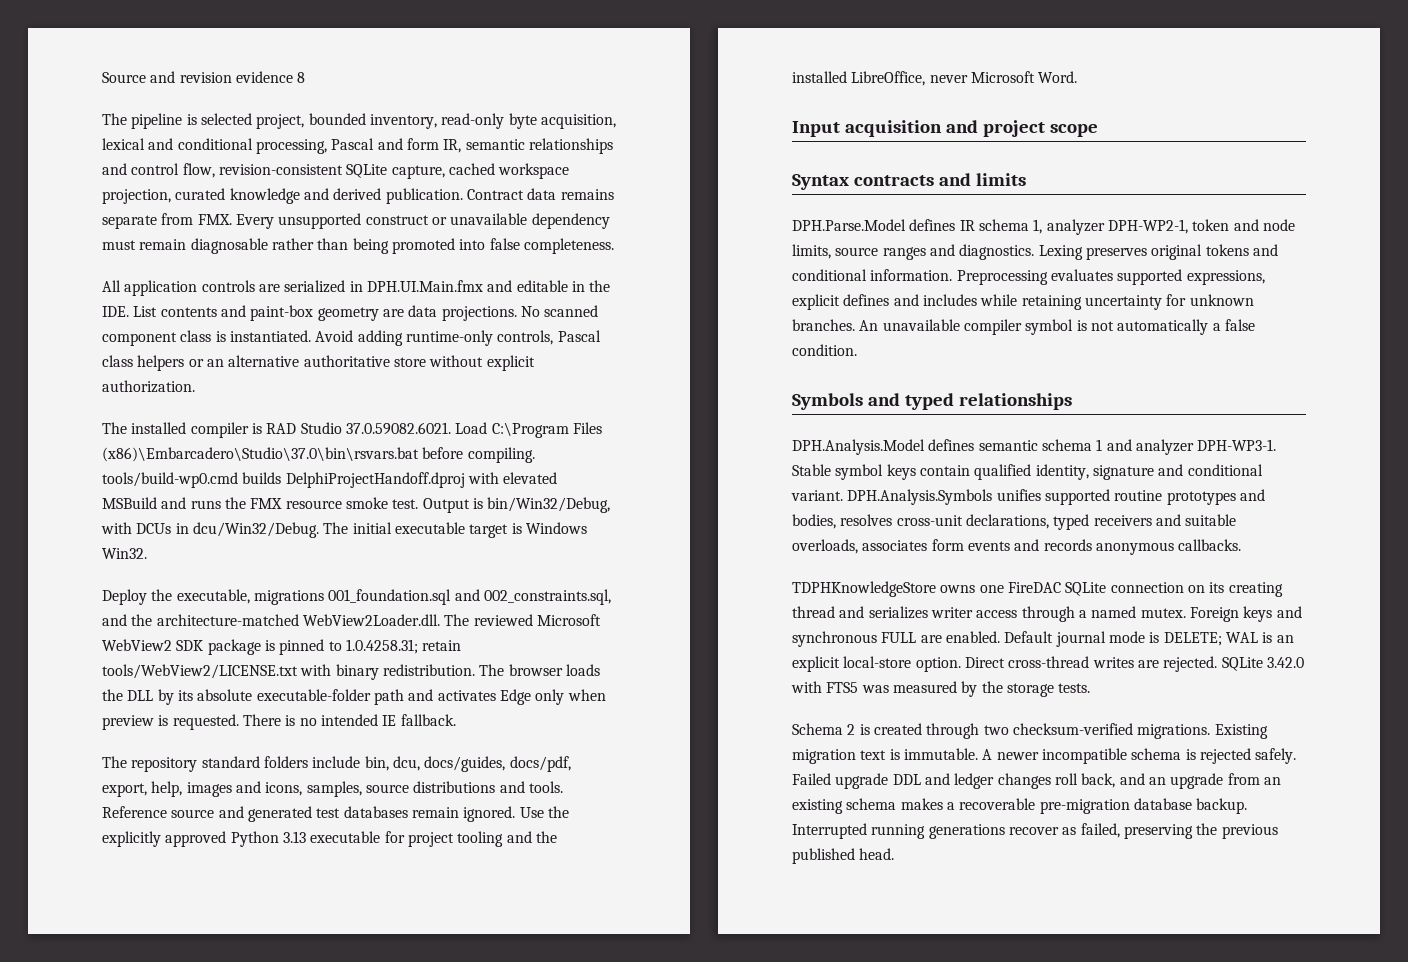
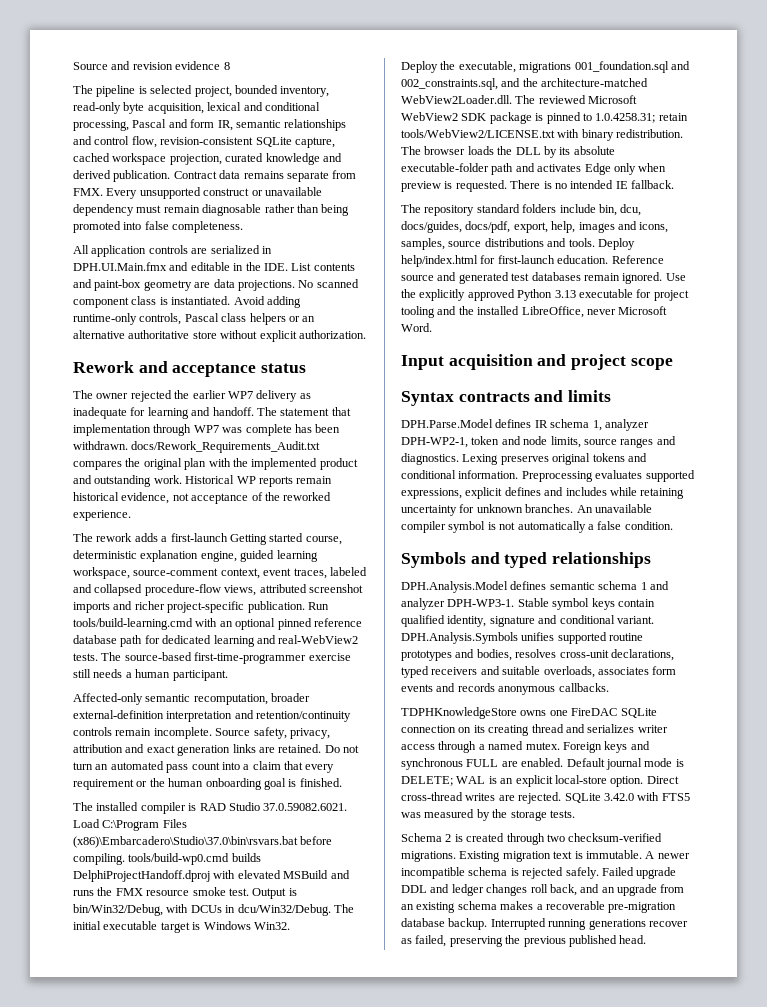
+ Rework and acceptance status
+ The owner rejected the earlier WP7 delivery as inadequate for learning and handoff. The statement that implementation through WP7 was complete has been withdrawn. docs/Rework_Requirements_Audit.txt compares the original plan with the implemented product and outstanding work. Historical WP reports remain historical evidence, not acceptance of the reworked experience.
+ The rework adds a first-launch Getting started course, deterministic explanation engine, guided learning workspace, source-comment context, event traces, labeled and collapsed procedure-flow views, attributed screenshot imports and richer project-specific publication. Run tools/build-learning.cmd with an optional pinned reference database path for dedicated learning and real-WebView2 tests. The source-based first-time-programmer exercise still needs a human participant.
+ Affected-only semantic recomputation, broader external-definition interpretation and retention/continuity controls remain incomplete. Source safety, privacy, attribution and exact generation links are retained. Do not turn an automated pass count into a claim that every requirement or the human onboarding goal is finished.
+ Deploy help/index.html for first-launch education.

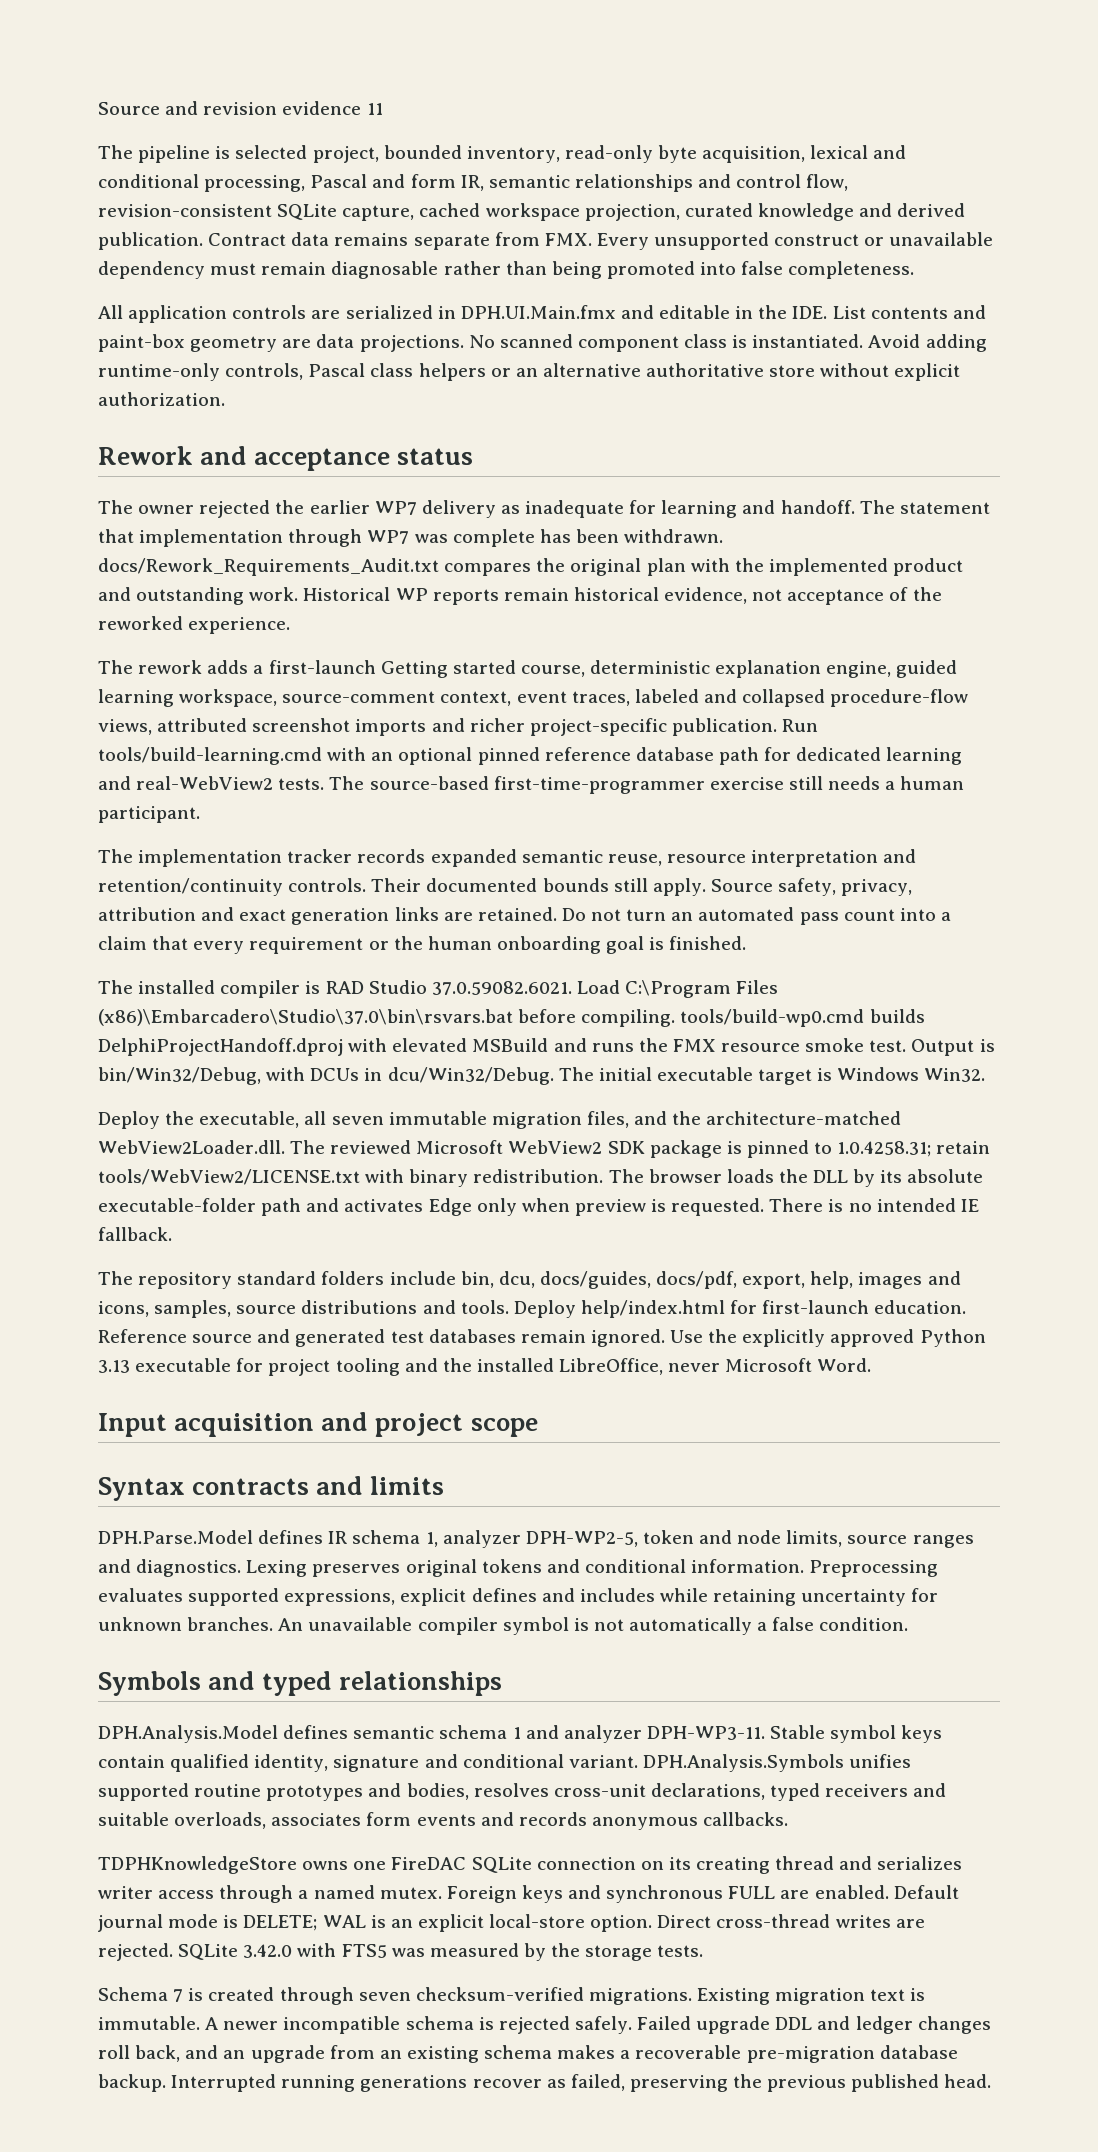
- Source and revision evidence 8
+ Source and revision evidence 11
- Affected-only semantic recomputation, broader external-definition interpretation and retention/continuity controls remain incomplete.
+ The implementation tracker records expanded semantic reuse, resource interpretation and retention/continuity controls. Their documented bounds still apply.
- Deploy the executable, migrations 001_foundation.sql and 002_constraints.sql, and the architecture-matched WebView2Loader.dll. The reviewed Microsoft WebView2 SDK package is pinned to 1.0.4258.31; retain tools/WebView2/LICENSE.txt with binary redistribution.
+ Deploy the executable, all seven immutable migration files, and the architecture-matched WebView2Loader.dll. The reviewed Microsoft WebView2 SDK package is pinned to 1.0.4258.31; retain tools/WebView2/LICENSE.txt with binary redistribution.
- DPH.Parse.Model defines IR schema 1, analyzer DPH-WP2-1, token and node limits, source ranges and diagnostics.
+ DPH.Parse.Model defines IR schema 1, analyzer DPH-WP2-5, token and node limits, source ranges and diagnostics.
- DPH.Analysis.Model defines semantic schema 1 and analyzer DPH-WP3-1.
+ DPH.Analysis.Model defines semantic schema 1 and analyzer DPH-WP3-11.
- Schema 2 is created through two checksum-verified migrations.
+ Schema 7 is created through seven checksum-verified migrations.

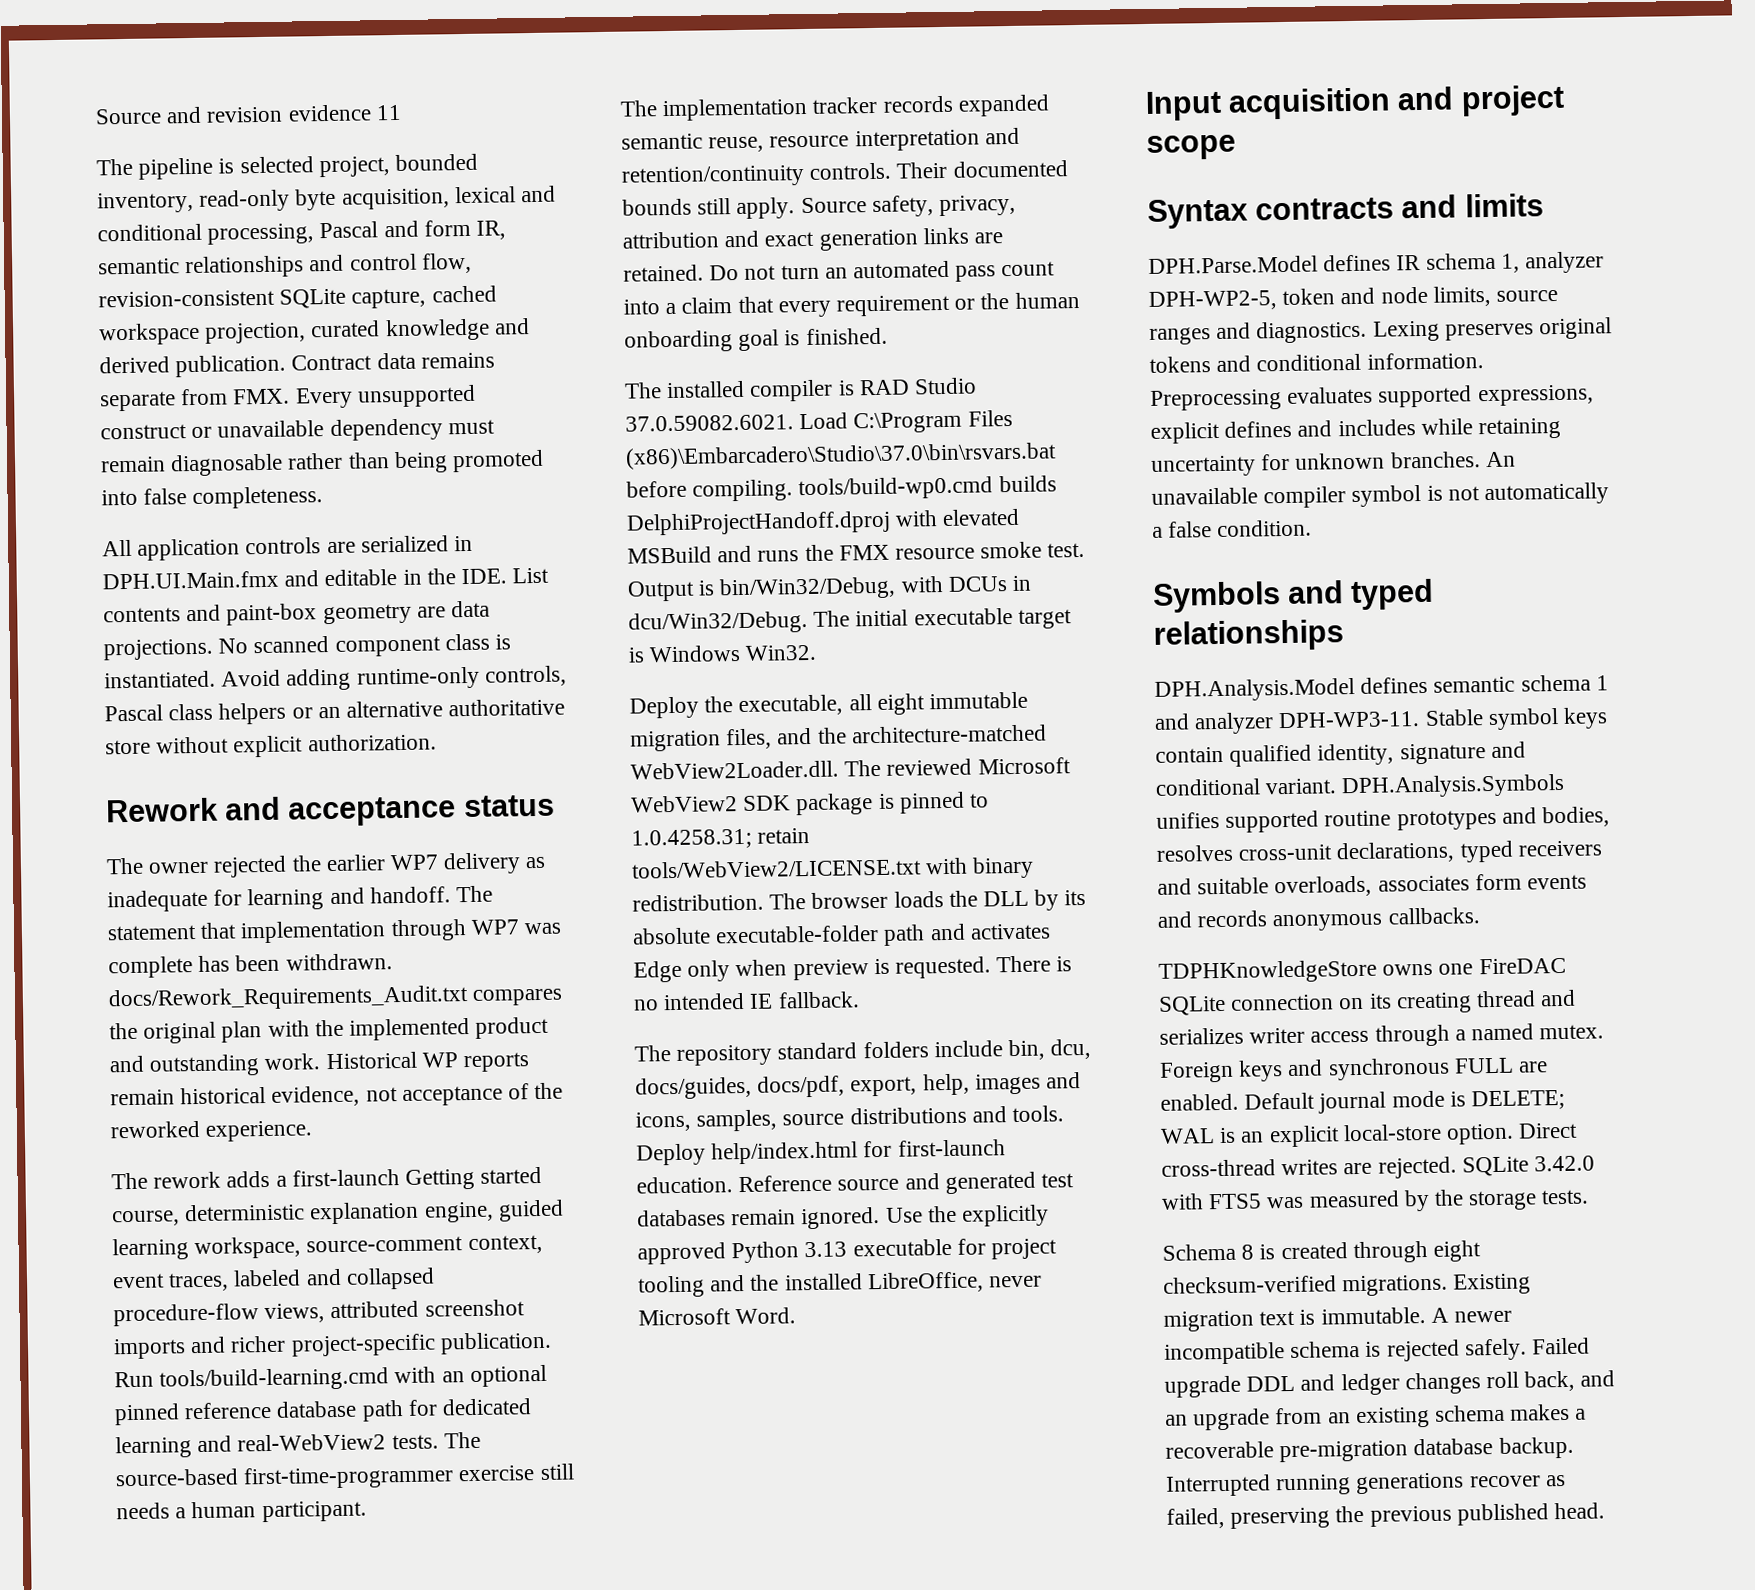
- Deploy the executable, all seven immutable migration files, and the architecture-matched WebView2Loader.dll. The reviewed Microsoft WebView2 SDK package is pinned to 1.0.4258.31; retain tools/WebView2/LICENSE.txt with binary redistribution.
+ Deploy the executable, all eight immutable migration files, and the architecture-matched WebView2Loader.dll. The reviewed Microsoft WebView2 SDK package is pinned to 1.0.4258.31; retain tools/WebView2/LICENSE.txt with binary redistribution.
- Schema 7 is created through seven checksum-verified migrations.
+ Schema 8 is created through eight checksum-verified migrations.

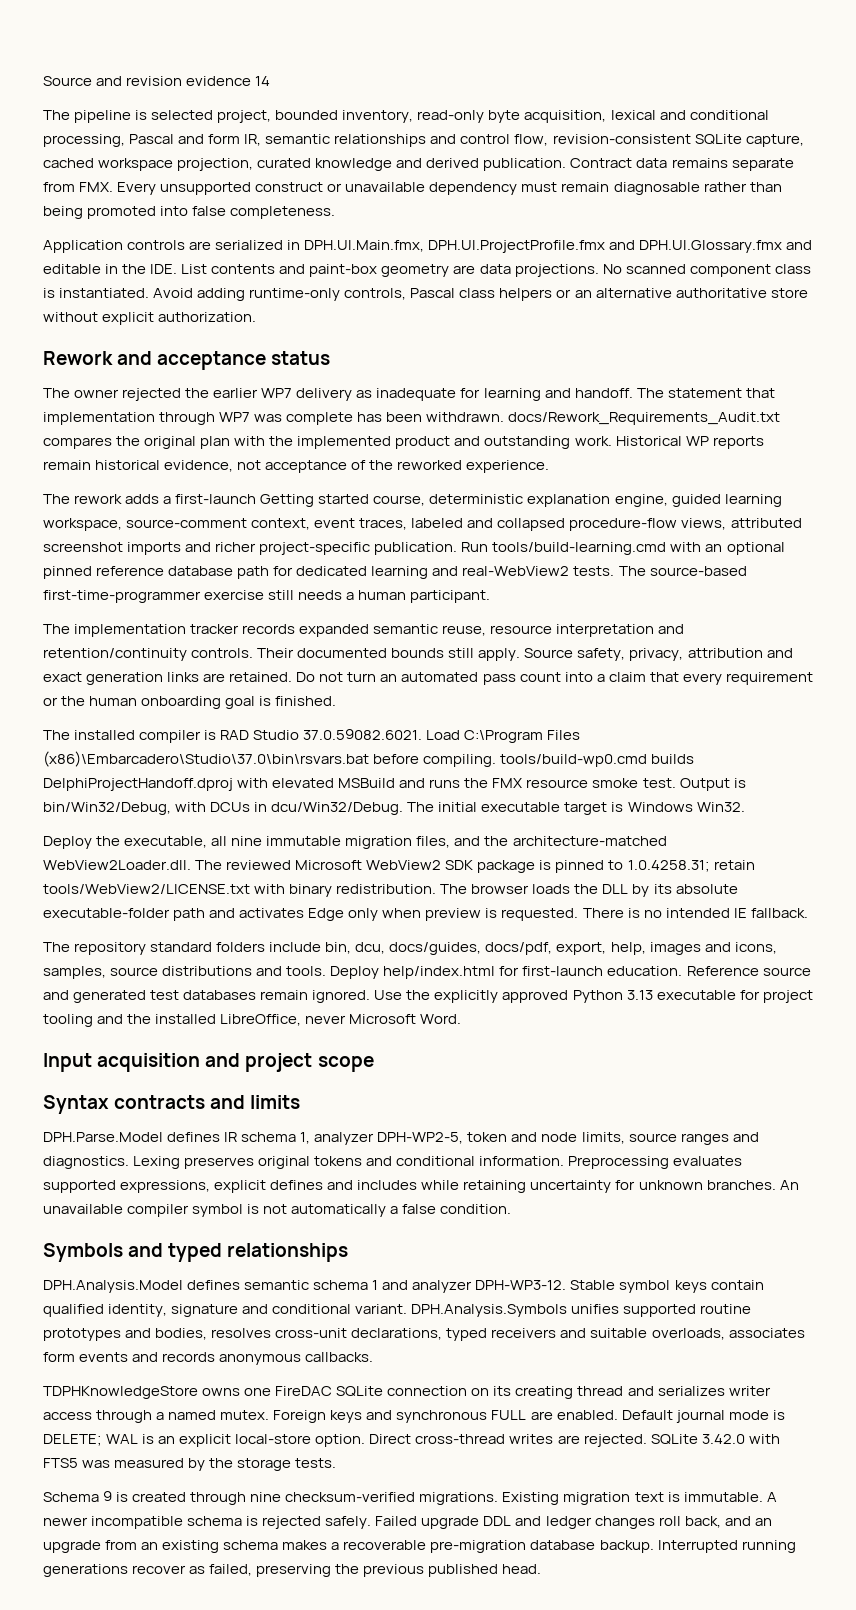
- Source and revision evidence 11
+ Source and revision evidence 14
- All application controls are serialized in DPH.UI.Main.fmx and editable in the IDE. List contents and paint-box geometry are data projections.
+ Application controls are serialized in DPH.UI.Main.fmx, DPH.UI.ProjectProfile.fmx and DPH.UI.Glossary.fmx and editable in the IDE. List contents and paint-box geometry are data projections.
- Deploy the executable, all eight immutable migration files, and the architecture-matched WebView2Loader.dll. The reviewed Microsoft WebView2 SDK package is pinned to 1.0.4258.31; retain tools/WebView2/LICENSE.txt with binary redistribution.
+ Deploy the executable, all nine immutable migration files, and the architecture-matched WebView2Loader.dll. The reviewed Microsoft WebView2 SDK package is pinned to 1.0.4258.31; retain tools/WebView2/LICENSE.txt with binary redistribution.
- DPH.Analysis.Model defines semantic schema 1 and analyzer DPH-WP3-11.
+ DPH.Analysis.Model defines semantic schema 1 and analyzer DPH-WP3-12.
- Schema 8 is created through eight checksum-verified migrations.
+ Schema 9 is created through nine checksum-verified migrations.

